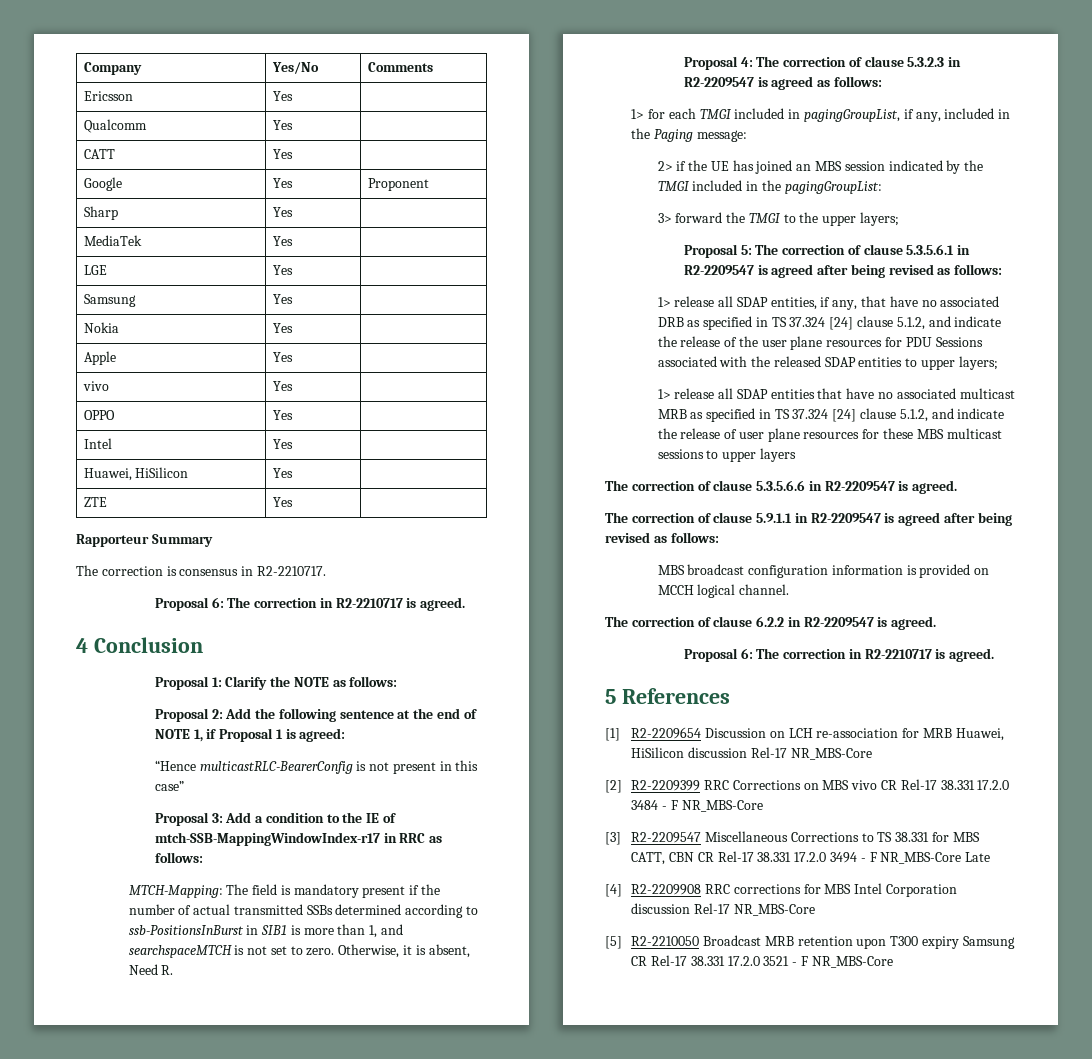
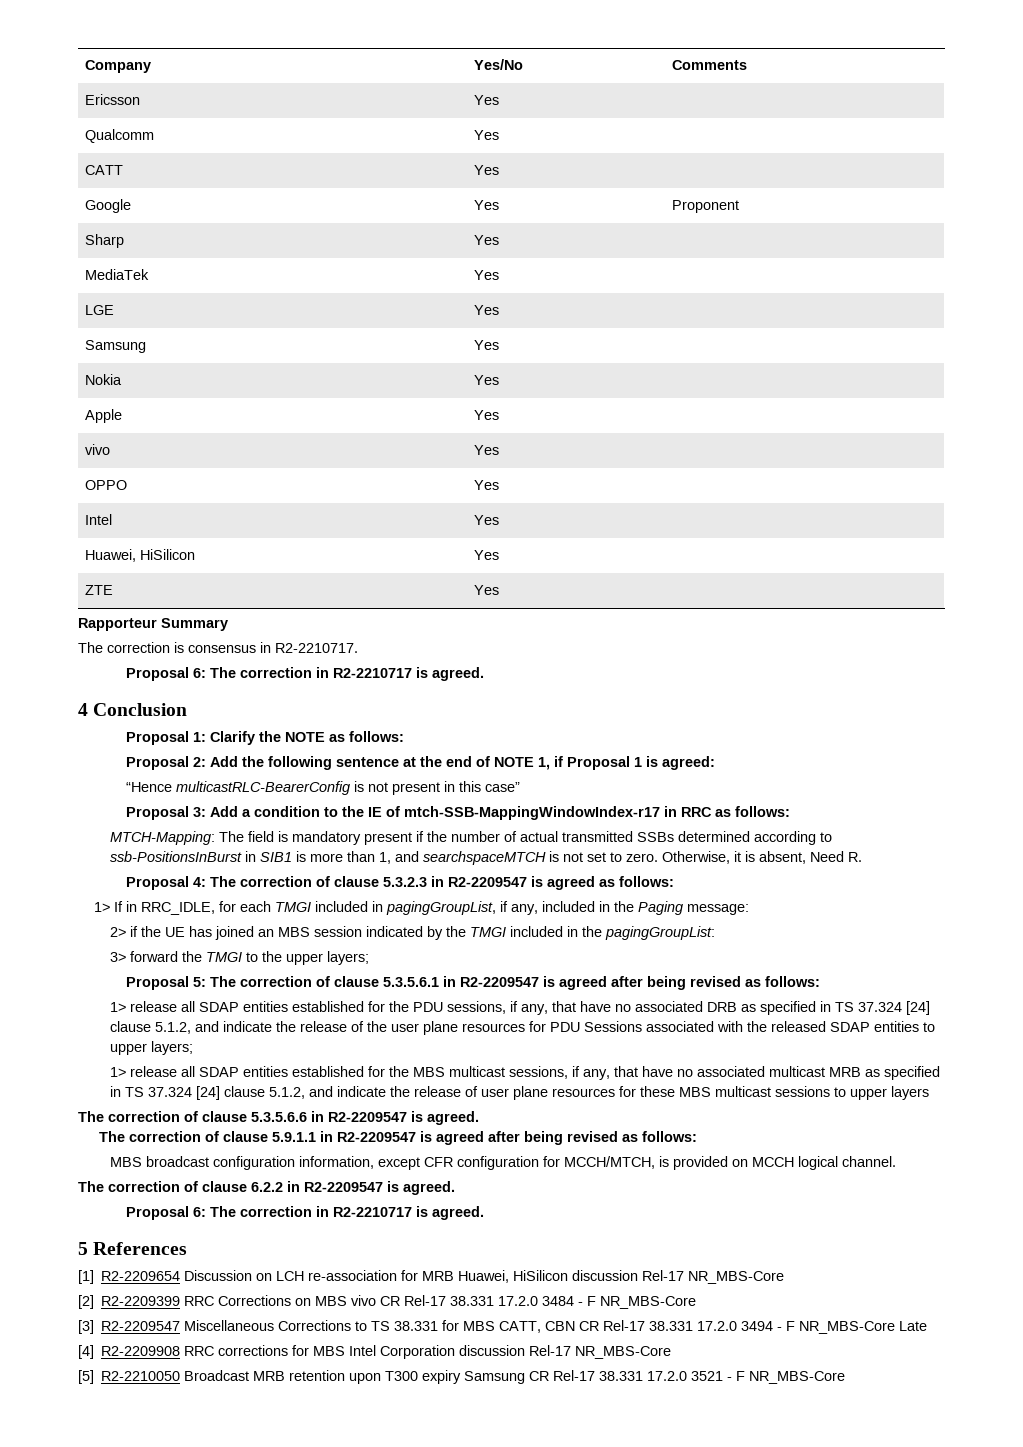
- 1> for each TMGI included in pagingGroupList, if any, included in the Paging message:
+ 1> If in RRC_IDLE, for each TMGI included in pagingGroupList, if any, included in the Paging message:
- 1> release all SDAP entities, if any, that have no associated DRB as specified in TS 37.324 [24] clause 5.1.2, and indicate the release of the user plane resources for PDU Sessions associated with the released SDAP entities to upper layers;
+ 1> release all SDAP entities established for the PDU sessions, if any, that have no associated DRB as specified in TS 37.324 [24] clause 5.1.2, and indicate the release of the user plane resources for PDU Sessions associated with the released SDAP entities to upper layers;
- 1> release all SDAP entities that have no associated multicast MRB as specified in TS 37.324 [24] clause 5.1.2, and indicate the release of user plane resources for these MBS multicast sessions to upper layers
+ 1> release all SDAP entities established for the MBS multicast sessions, if any, that have no associated multicast MRB as specified in TS 37.324 [24] clause 5.1.2, and indicate the release of user plane resources for these MBS multicast sessions to upper layers
- MBS broadcast configuration information is provided on MCCH logical channel.
+ MBS broadcast configuration information, except CFR configuration for MCCH/MTCH, is provided on MCCH logical channel.

